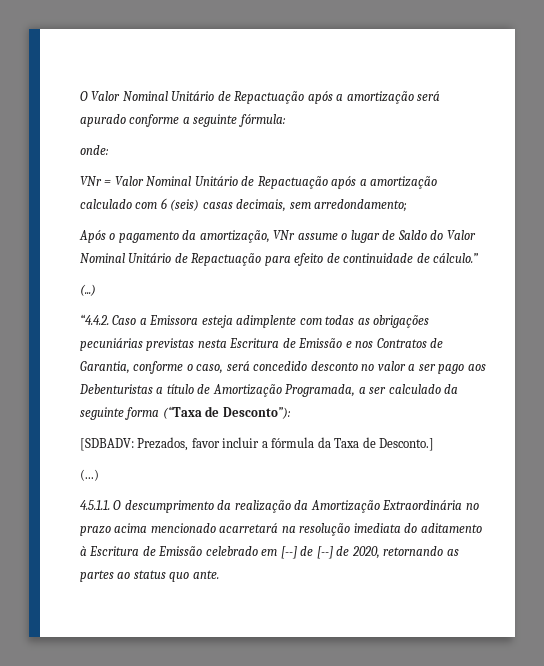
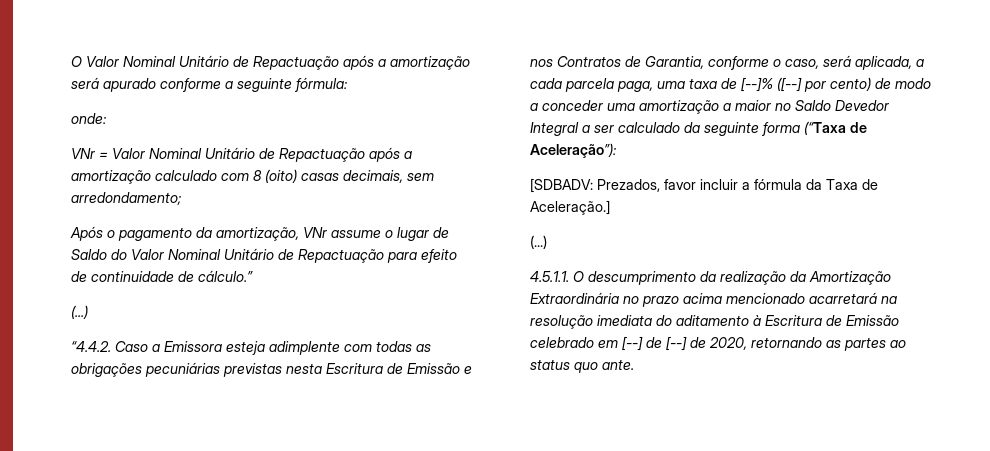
- VNr = Valor Nominal Unitário de Repactuação após a amortização calculado com 6 (seis) casas decimais, sem arredondamento;
+ VNr = Valor Nominal Unitário de Repactuação após a amortização calculado com 8 (oito) casas decimais, sem arredondamento;
- “4.4.2. Caso a Emissora esteja adimplente com todas as obrigações pecuniárias previstas nesta Escritura de Emissão e nos Contratos de Garantia, conforme o caso, será concedido desconto no valor a ser pago aos Debenturistas a título de Amortização Programada, a ser calculado da seguinte forma (“Taxa de Desconto”):
+ “4.4.2. Caso a Emissora esteja adimplente com todas as obrigações pecuniárias previstas nesta Escritura de Emissão e nos Contratos de Garantia, conforme o caso, será aplicada, a cada parcela paga, uma taxa de [--]% ([--] por cento) de modo a conceder uma amortização a maior no Saldo Devedor Integral a ser calculado da seguinte forma (“Taxa de Aceleração”):
- [SDBADV: Prezados, favor incluir a fórmula da Taxa de Desconto.]
+ [SDBADV: Prezados, favor incluir a fórmula da Taxa de Aceleração.]

